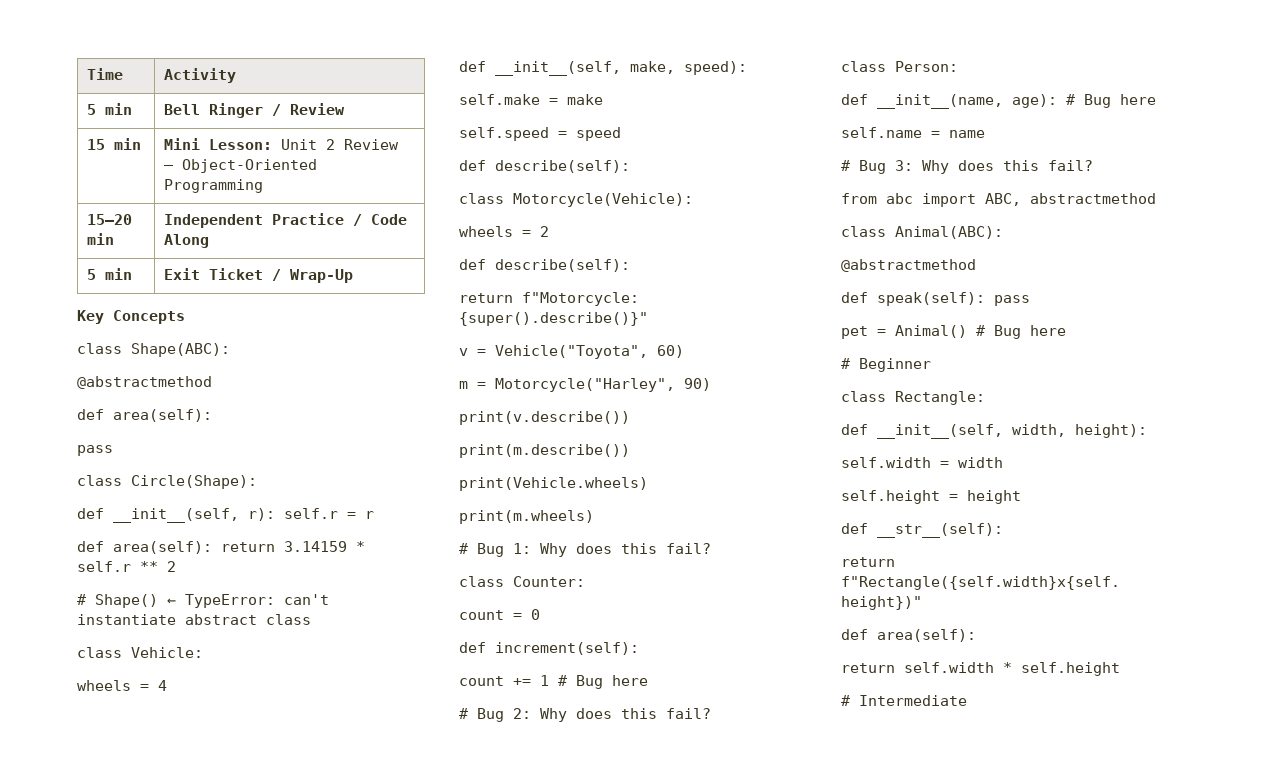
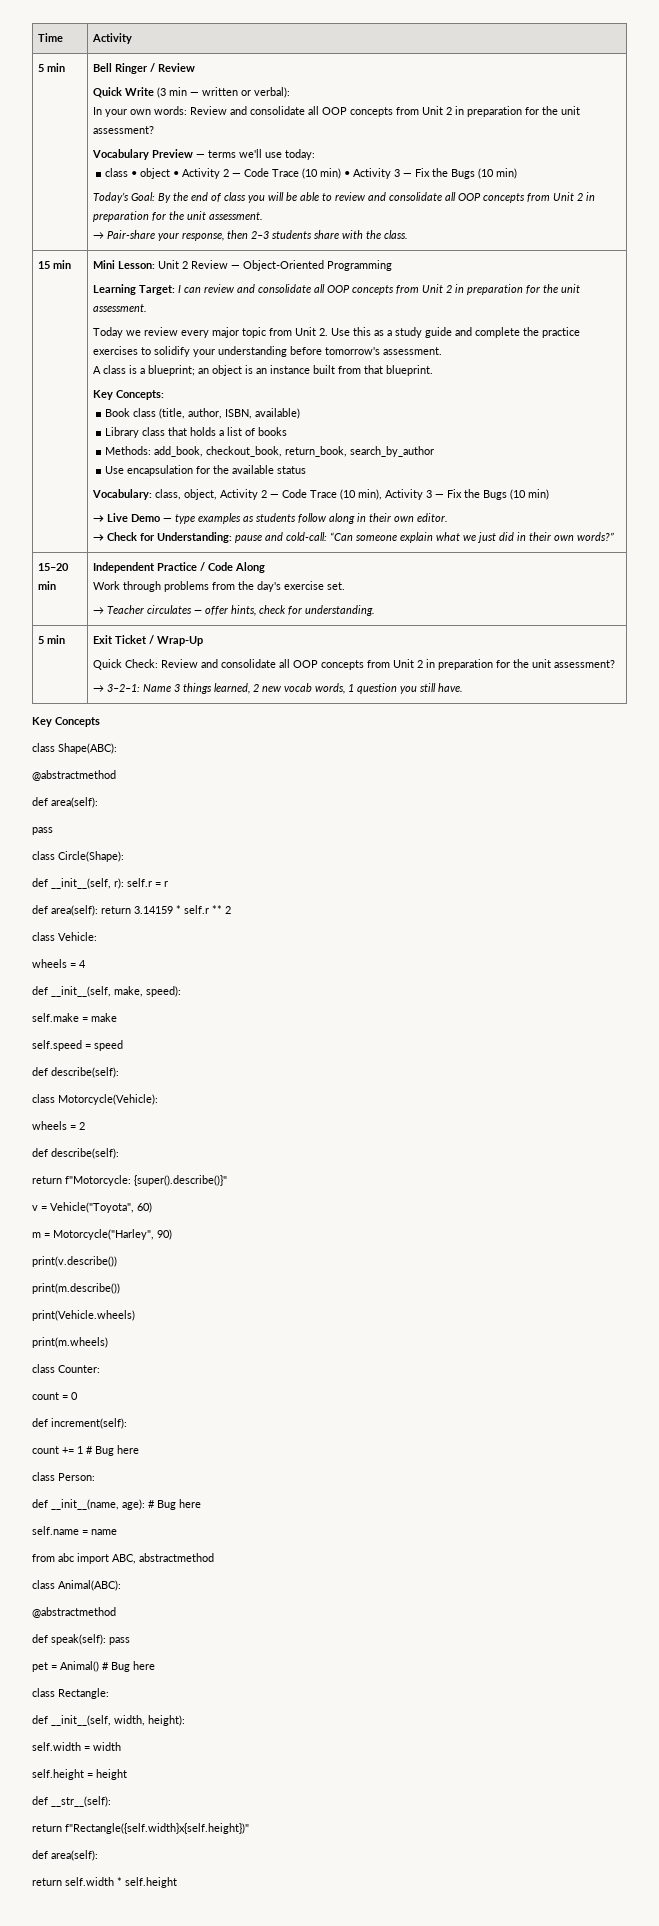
+ Quick Write (3 min — written or verbal):
+ In your own words: Review and consolidate all OOP concepts from Unit 2 in preparation for the unit assessment?
+ Vocabulary Preview — terms we'll use today:
+ class • object • Activity 2 — Code Trace (10 min) • Activity 3 — Fix the Bugs (10 min)
+ Today’s Goal: By the end of class you will be able to review and consolidate all OOP concepts from Unit 2 in preparation for the unit assessment.
+ → Pair-share your response, then 2–3 students share with the class.
+ Learning Target: I can review and consolidate all OOP concepts from Unit 2 in preparation for the unit assessment.
+ Today we review every major topic from Unit 2. Use this as a study guide and complete the practice exercises to solidify your understanding before tomorrow's assessment.
+ A class is a blueprint; an object is an instance built from that blueprint.
+ Key Concepts:
+ Book class (title, author, ISBN, available)
+ Library class that holds a list of books
+ Methods: add_book, checkout_book, return_book, search_by_author
+ Use encapsulation for the available status
+ Vocabulary: class, object, Activity 2 — Code Trace (10 min), Activity 3 — Fix the Bugs (10 min)
+ → Live Demo — type examples as students follow along in their own editor.
+ → Check for Understanding: pause and cold-call: “Can someone explain what we just did in their own words?”
  15–20 min | Independent Practice / Code Along
+ Work through problems from the day's exercise set.
+ → Teacher circulates — offer hints, check for understanding.
  5 min | Exit Ticket / Wrap-Up
+ Quick Check: Review and consolidate all OOP concepts from Unit 2 in preparation for the unit assessment?
+ → 3–2–1: Name 3 things learned, 2 new vocab words, 1 question you still have.
- # Shape() ← TypeError: can't instantiate abstract class
- # Bug 1: Why does this fail?
- # Bug 2: Why does this fail?
- # Bug 3: Why does this fail?
- # Beginner
- # Intermediate

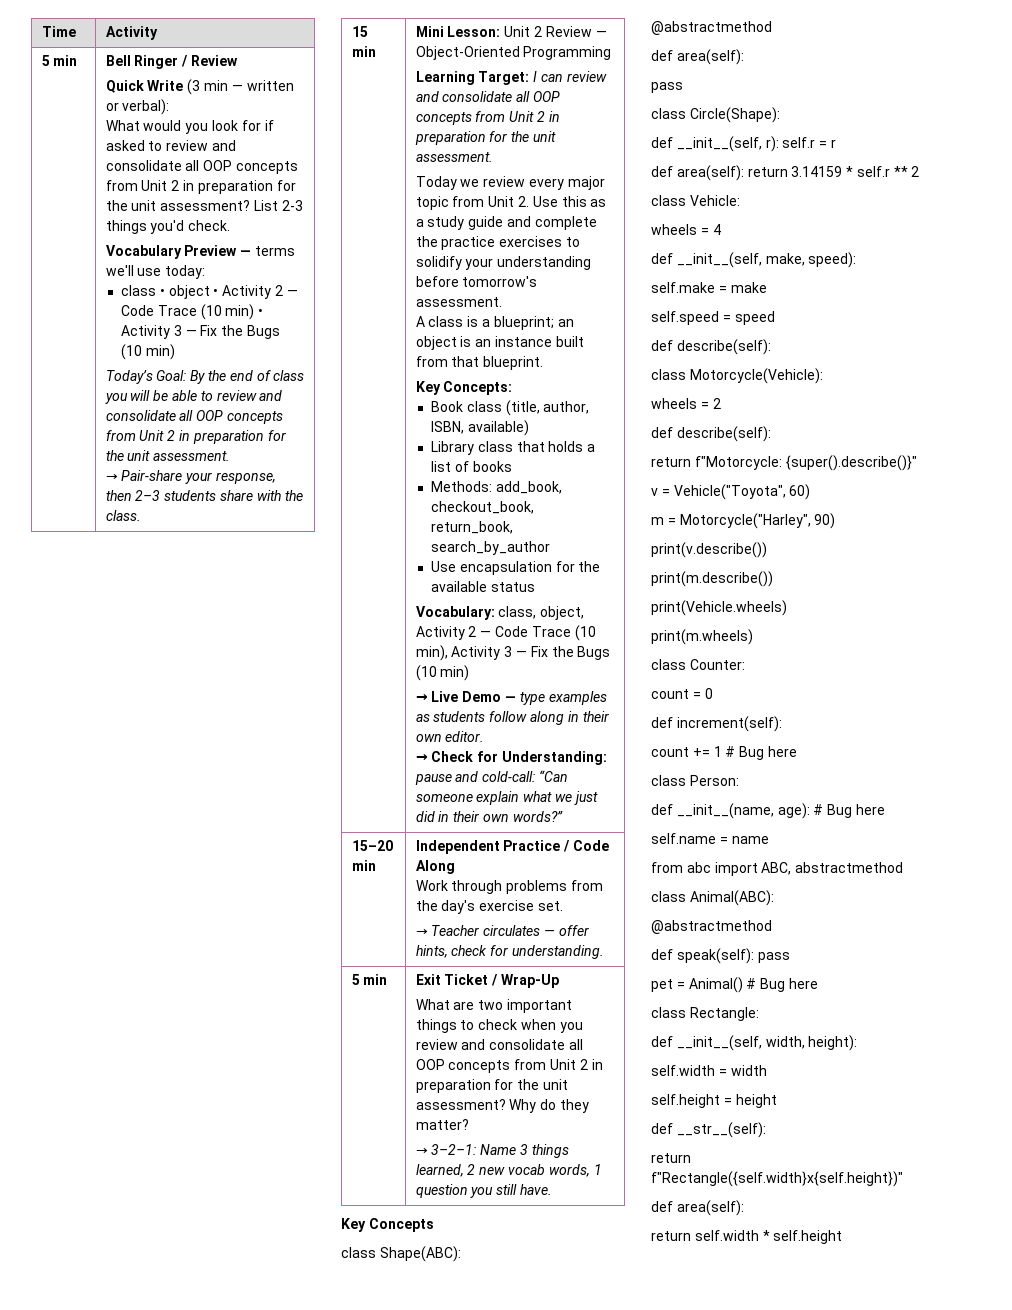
- In your own words: Review and consolidate all OOP concepts from Unit 2 in preparation for the unit assessment?
+ What would you look for if asked to review and consolidate all OOP concepts from Unit 2 in preparation for the unit assessment? List 2-3 things you'd check.
- Quick Check: Review and consolidate all OOP concepts from Unit 2 in preparation for the unit assessment?
+ What are two important things to check when you review and consolidate all OOP concepts from Unit 2 in preparation for the unit assessment? Why do they matter?

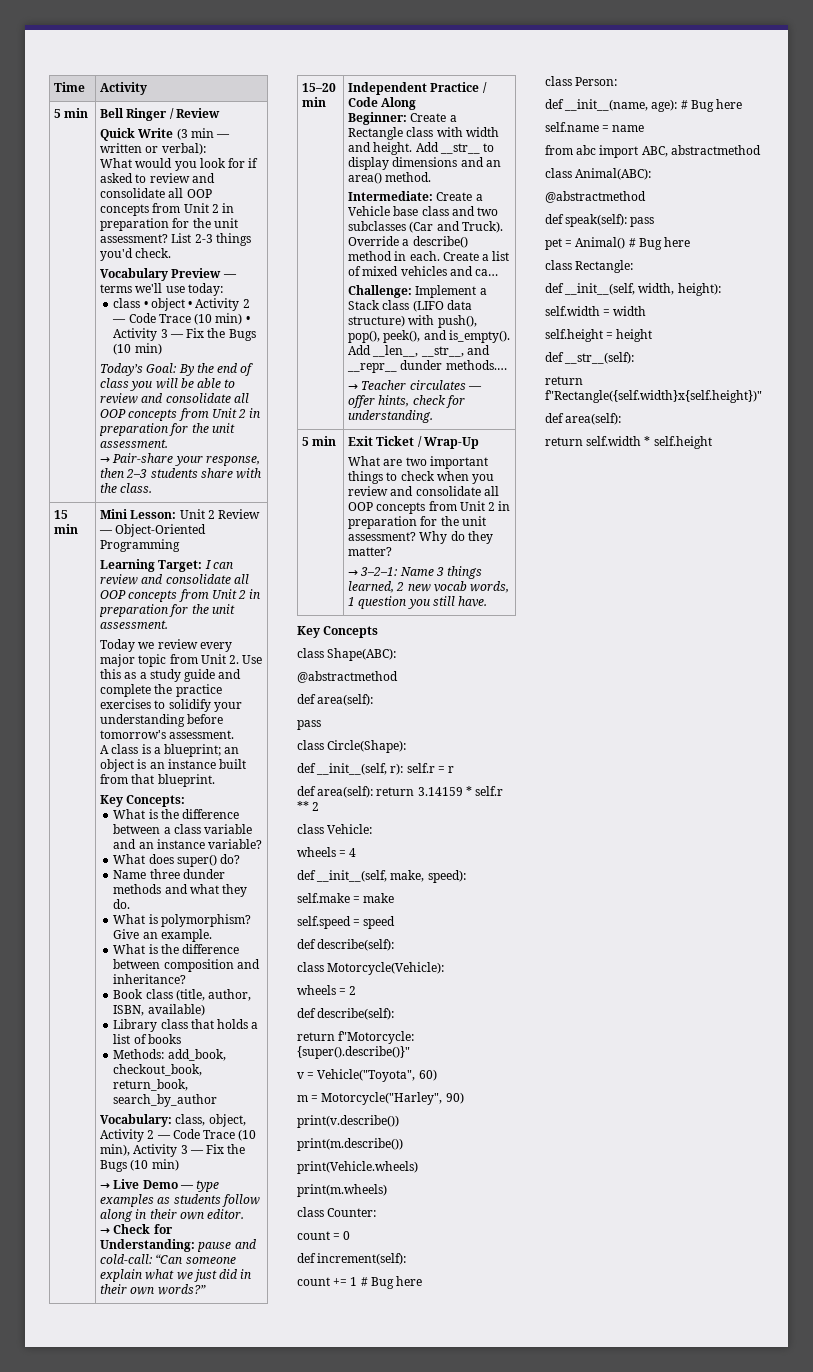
+ What is the difference between a class variable and an instance variable?
+ What does super() do?
+ Name three dunder methods and what they do.
+ What is polymorphism? Give an example.
+ What is the difference between composition and inheritance?
- Use encapsulation for the available status
- Work through problems from the day's exercise set.
+ Beginner: Create a Rectangle class with width and height. Add __str__ to display dimensions and an area() method.
+ Intermediate: Create a Vehicle base class and two subclasses (Car and Truck). Override a describe() method in each. Create a list of mixed vehicles and ca…
+ Challenge: Implement a Stack class (LIFO data structure) with push(), pop(), peek(), and is_empty(). Add __len__, __str__, and __repr__ dunder methods.…

